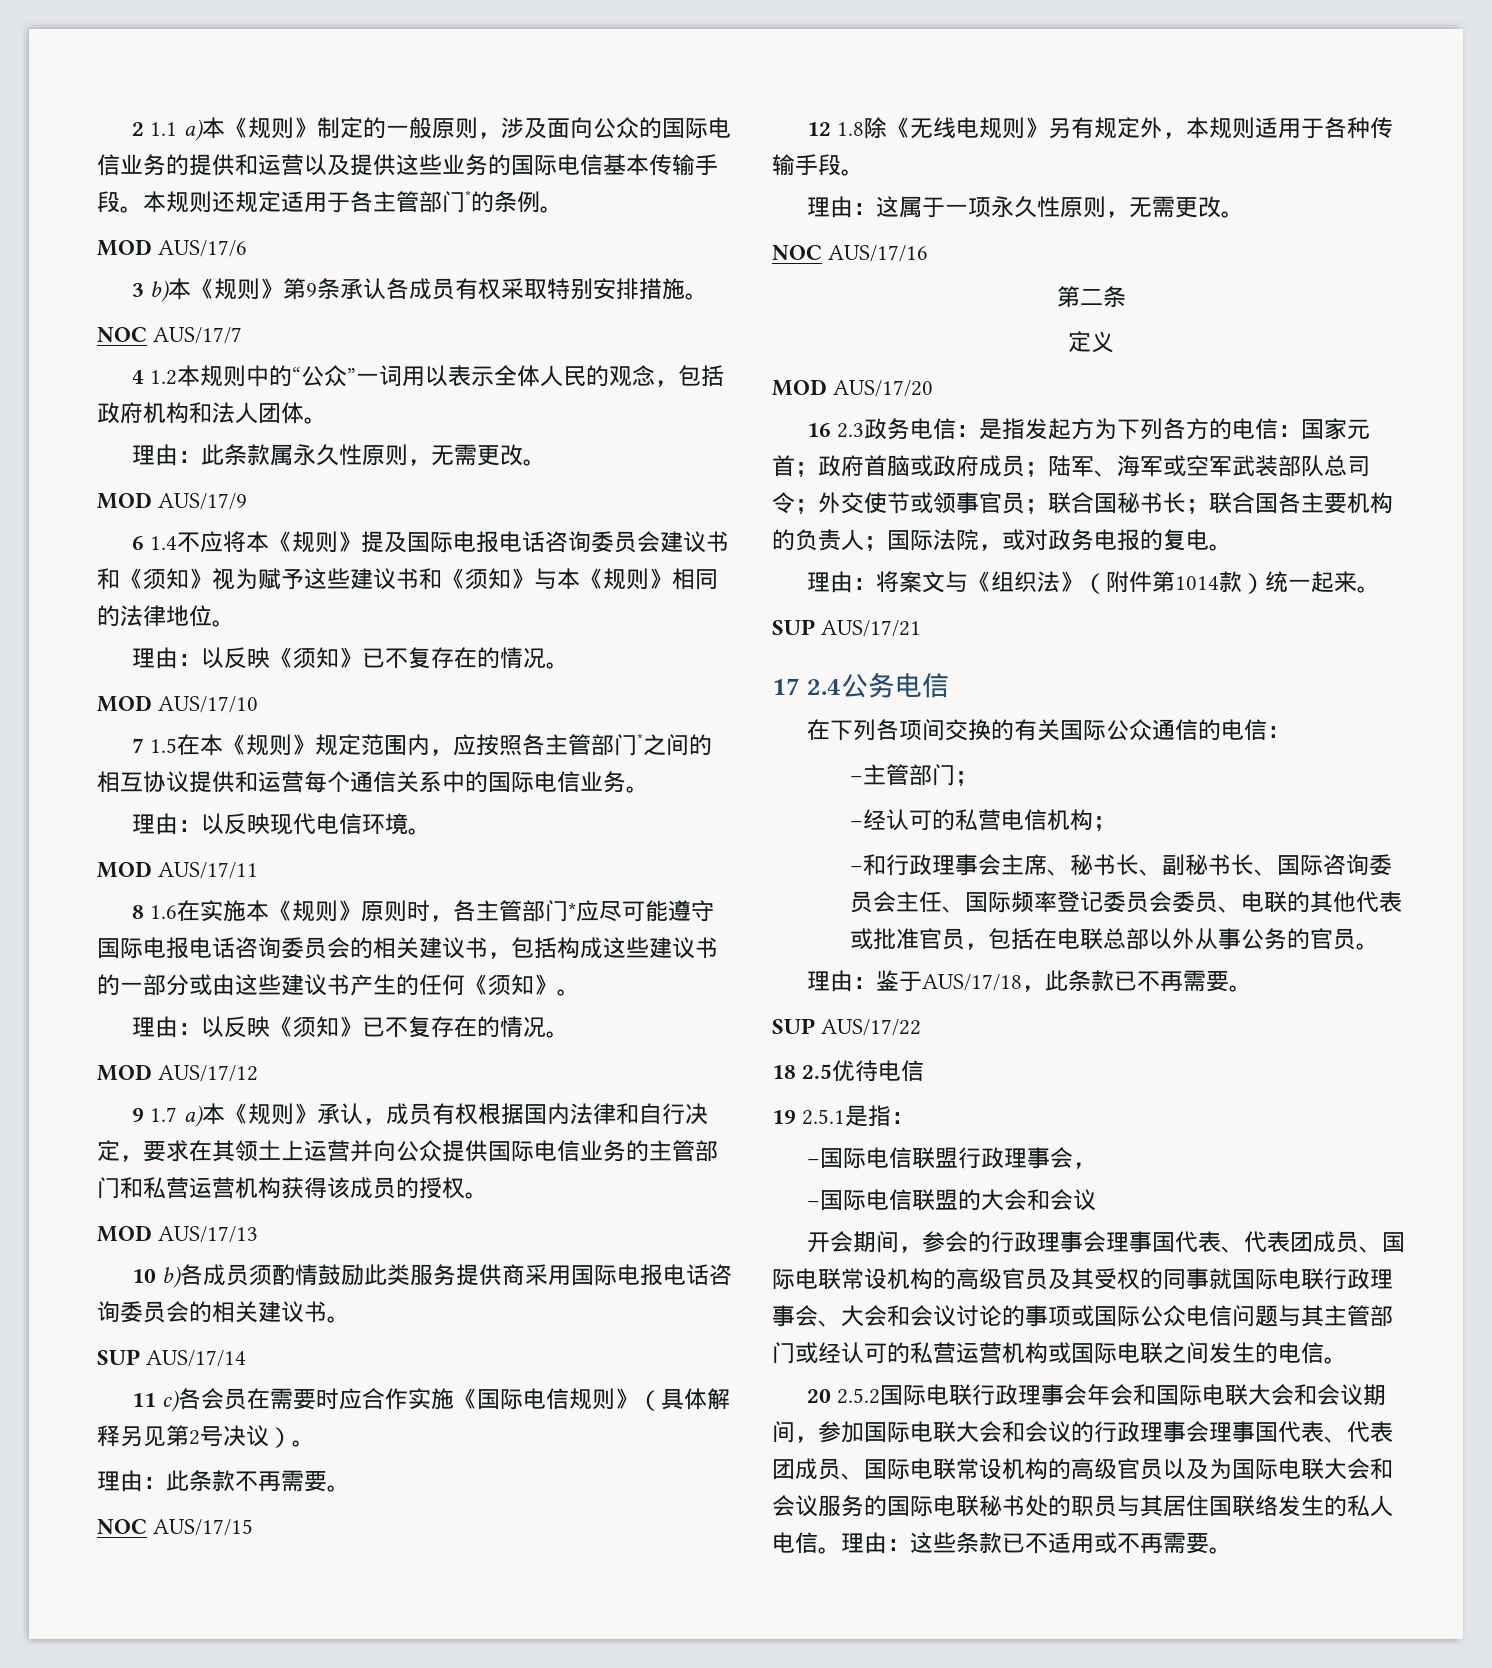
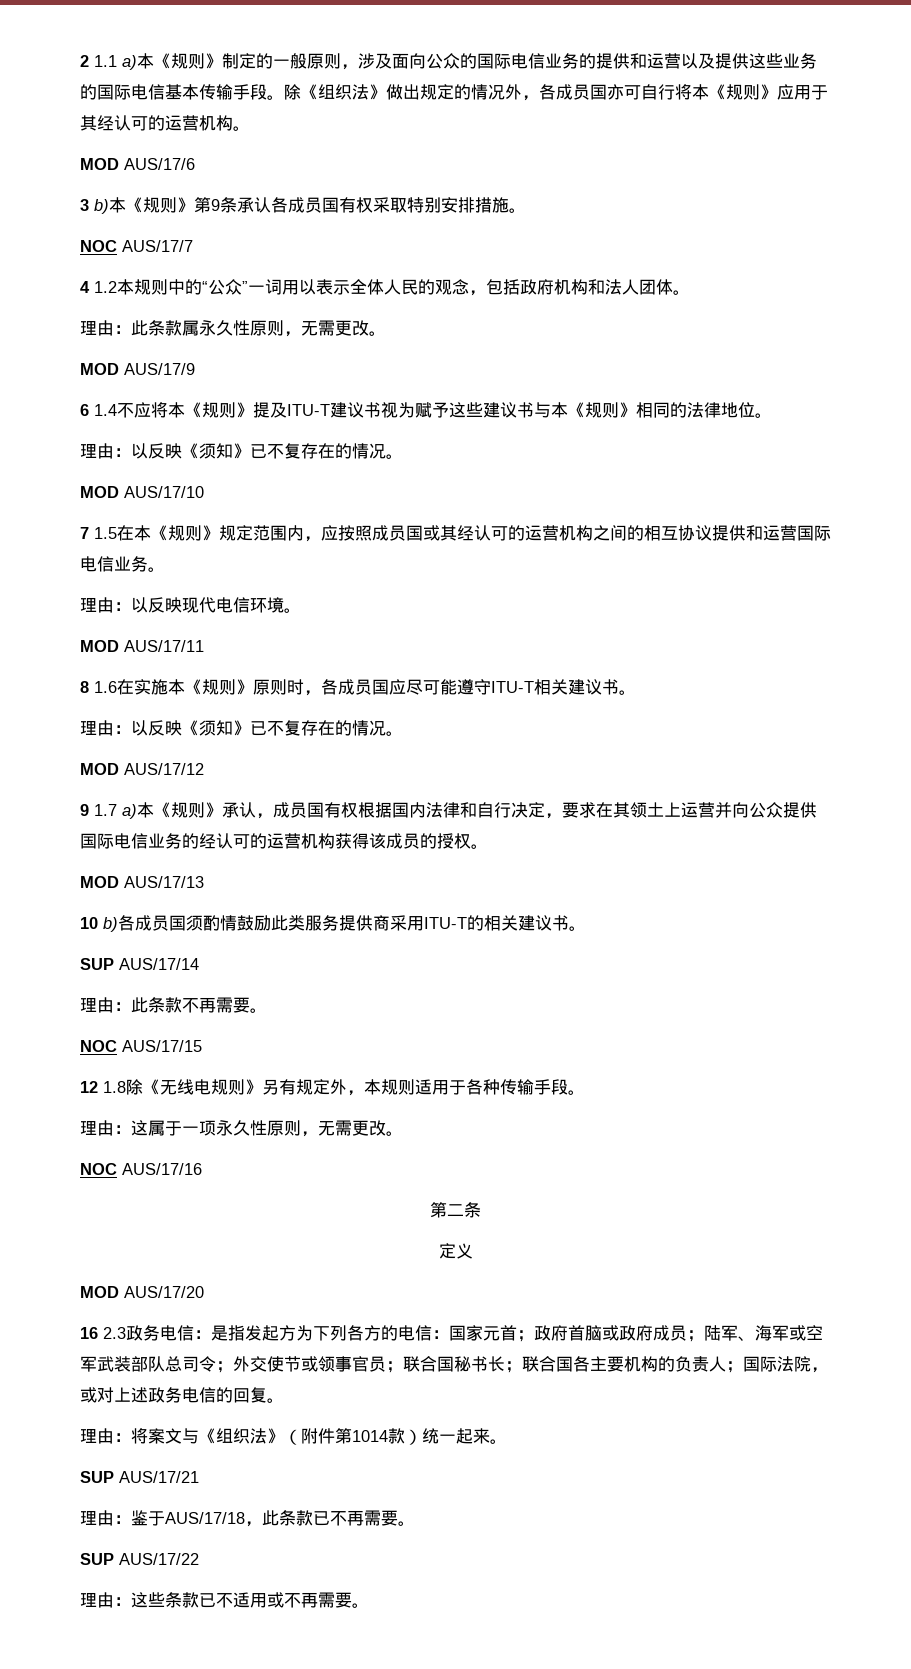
- 本规则还规定适用于各主管部门*的条例。
+ 除《组织法》做出规定的情况外，各成员国亦可自行将本《规则》应用于其经认可的运营机构。
- 3 b)本《规则》第9条承认各成员有权采取特别安排措施。
+ 3 b)本《规则》第9条承认各成员国有权采取特别安排措施。
- 6 1.4不应将本《规则》提及国际电报电话咨询委员会建议书和《须知》视为赋予这些建议书和《须知》与本《规则》相同的法律地位。
+ 6 1.4不应将本《规则》提及ITU-T建议书视为赋予这些建议书与本《规则》相同的法律地位。
- 7 1.5在本《规则》规定范围内，应按照各主管部门*之间的相互协议提供和运营每个通信关系中的国际电信业务。
+ 7 1.5在本《规则》规定范围内，应按照成员国或其经认可的运营机构之间的相互协议提供和运营国际电信业务。
- 8 1.6在实施本《规则》原则时，各主管部门*应尽可能遵守国际电报电话咨询委员会的相关建议书，包括构成这些建议书的一部分或由这些建议书产生的任何《须知》。
+ 8 1.6在实施本《规则》原则时，各成员国应尽可能遵守ITU-T相关建议书。
- 9 1.7 a)本《规则》承认，成员有权根据国内法律和自行决定，要求在其领土上运营并向公众提供国际电信业务的主管部门和私营运营机构获得该成员的授权。
+ 9 1.7 a)本《规则》承认，成员国有权根据国内法律和自行决定，要求在其领土上运营并向公众提供国际电信业务的经认可的运营机构获得该成员的授权。
- 10 b)各成员须酌情鼓励此类服务提供商采用国际电报电话咨询委员会的相关建议书。
+ 10 b)各成员国须酌情鼓励此类服务提供商采用ITU-T的相关建议书。
- 11 c)各会员在需要时应合作实施《国际电信规则》（具体解释另见第2号决议）。
- 16 2.3政务电信：是指发起方为下列各方的电信：国家元首；政府首脑或政府成员；陆军、海军或空军武装部队总司令；外交使节或领事官员；联合国秘书长；联合国各主要机构的负责人；国际法院，或对政务电报的复电。
+ 16 2.3政务电信：是指发起方为下列各方的电信：国家元首；政府首脑或政府成员；陆军、海军或空军武装部队总司令；外交使节或领事官员；联合国秘书长；联合国各主要机构的负责人；国际法院，或对上述政务电信的回复。
- 17 2.4公务电信
- 在下列各项间交换的有关国际公众通信的电信：
- –主管部门；
- –经认可的私营电信机构；
- –和行政理事会主席、秘书长、副秘书长、国际咨询委员会主任、国际频率登记委员会委员、电联的其他代表或批准官员，包括在电联总部以外从事公务的官员。
- 18 2.5优待电信
- 19 2.5.1是指：
- –国际电信联盟行政理事会，
- –国际电信联盟的大会和会议
- 开会期间，参会的行政理事会理事国代表、代表团成员、国际电联常设机构的高级官员及其受权的同事就国际电联行政理事会、大会和会议讨论的事项或国际公众电信问题与其主管部门或经认可的私营运营机构或国际电联之间发生的电信。
- 20 2.5.2国际电联行政理事会年会和国际电联大会和会议期间，参加国际电联大会和会议的行政理事会理事国代表、代表团成员、国际电联常设机构的高级官员以及为国际电联大会和会议服务的国际电联秘书处的职员与其居住国联络发生的私人电信。

